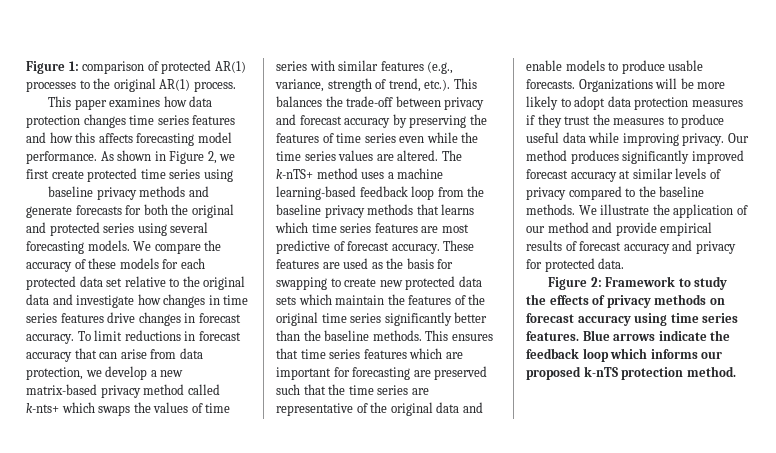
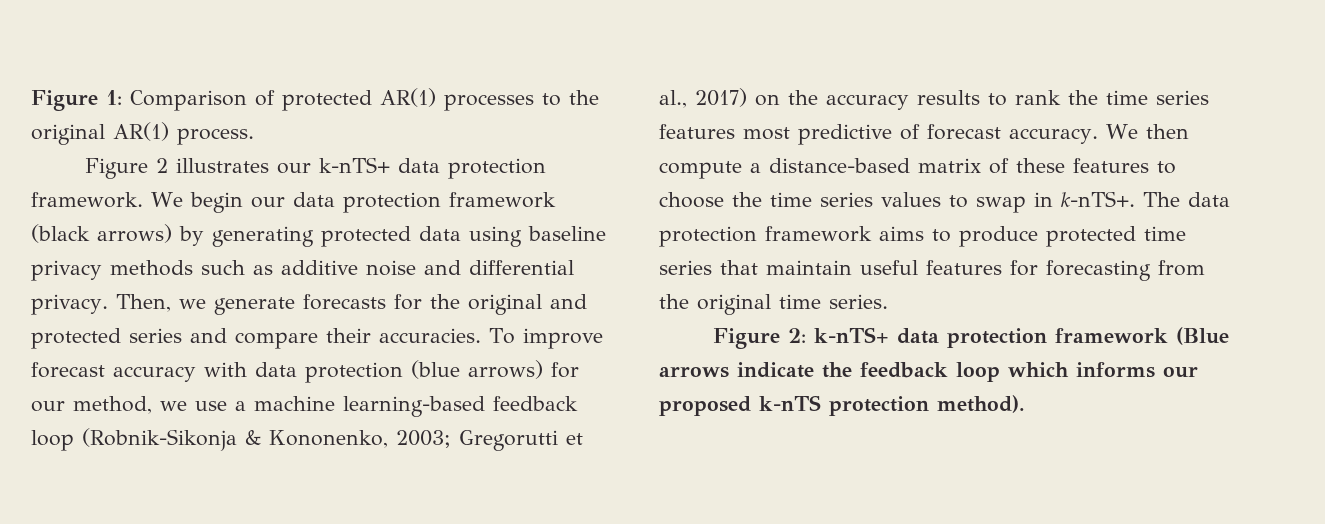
- Figure 1: comparison of protected AR(1) processes to the original AR(1) process.
+ Figure 1: Comparison of protected AR(1) processes to the original AR(1) process.
- This paper examines how data protection changes time series features and how this affects forecasting model performance. As shown in Figure 2, we first create protected time series using
- baseline privacy methods and generate forecasts for both the original and protected series using several forecasting models. We compare the accuracy of these models for each protected data set relative to the original data and investigate how changes in time series features drive changes in forecast accuracy. To limit reductions in forecast accuracy that can arise from data protection, we develop a new matrix-based privacy method called k-nts+ which swaps the values of time series with similar features (e.g., variance, strength of trend, etc.). This balances the trade-off between privacy and forecast accuracy by preserving the features of time series even while the time series values are altered. The k-nTS+ method uses a machine learning-based feedback loop from the baseline privacy methods that learns which time series features are most predictive of forecast accuracy.
+ Figure 2 illustrates our k-nTS+ data protection framework. We begin our data protection framework (black arrows) by generating protected data using baseline privacy methods such as additive noise and differential privacy. Then, we generate forecasts for the original and protected series and compare their accuracies. To improve forecast accuracy with data protection (blue arrows) for our method, we use a machine learning-based feedback loop (Robnik-Sikonja & Kononenko, 2003; Gregorutti et al., 2017) on the accuracy results to rank the time series features most predictive of forecast accuracy.
- These features are used as the basis for swapping to create new protected data sets which maintain the features of the original time series significantly better than the baseline methods. This ensures that time series features which are important for forecasting are preserved such that the time series are representative of the original data and enable models to produce usable forecasts. Organizations will be more likely to adopt data protection measures if they trust the measures to produce useful data while improving privacy. Our method produces significantly improved forecast accuracy at similar levels of privacy compared to the baseline methods. We illustrate the application of our method and provide empirical results of forecast accuracy and privacy for protected data.
- Figure 2: Framework to study the effects of privacy methods on forecast accuracy using time series features. Blue arrows indicate the feedback loop which informs our proposed k-nTS protection method.
+ We then compute a distance-based matrix of these features to choose the time series values to swap in k-nTS+. The data protection framework aims to produce protected time series that maintain useful features for forecasting from the original time series.
+ Figure 2: k-nTS+ data protection framework (Blue arrows indicate the feedback loop which informs our proposed k-nTS protection method).

